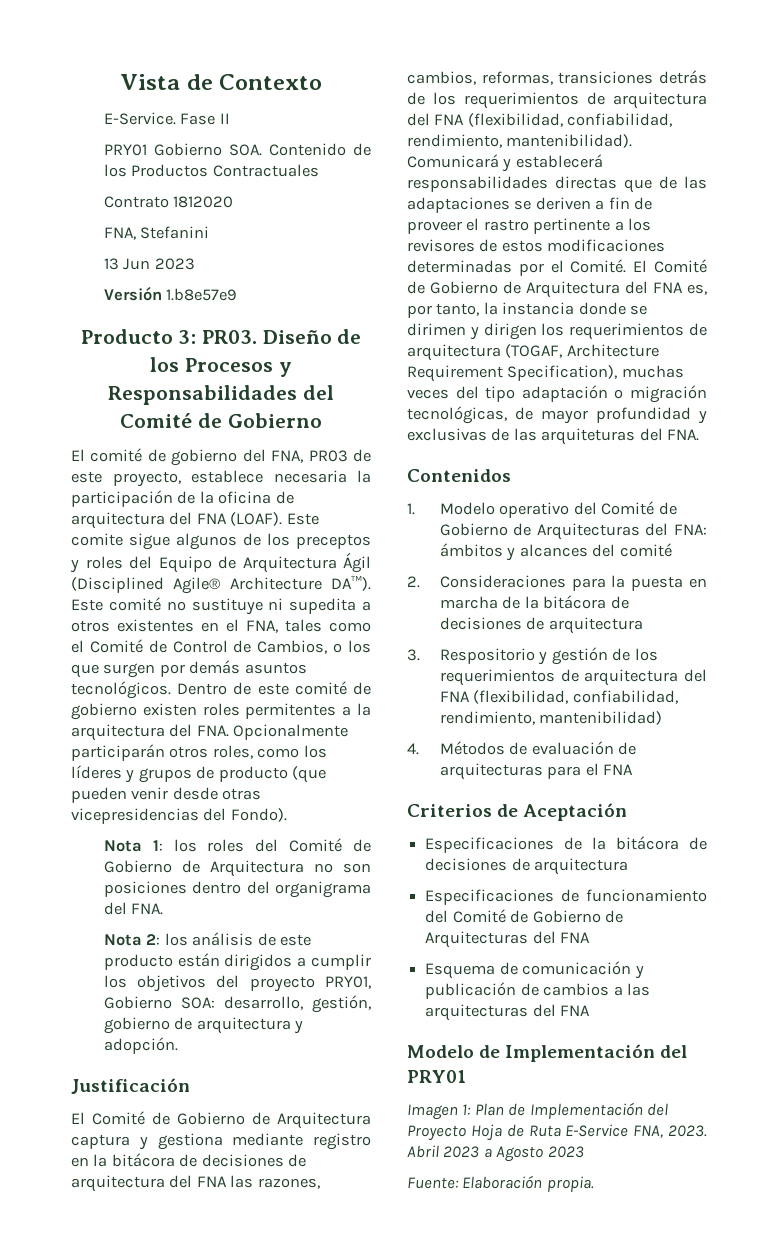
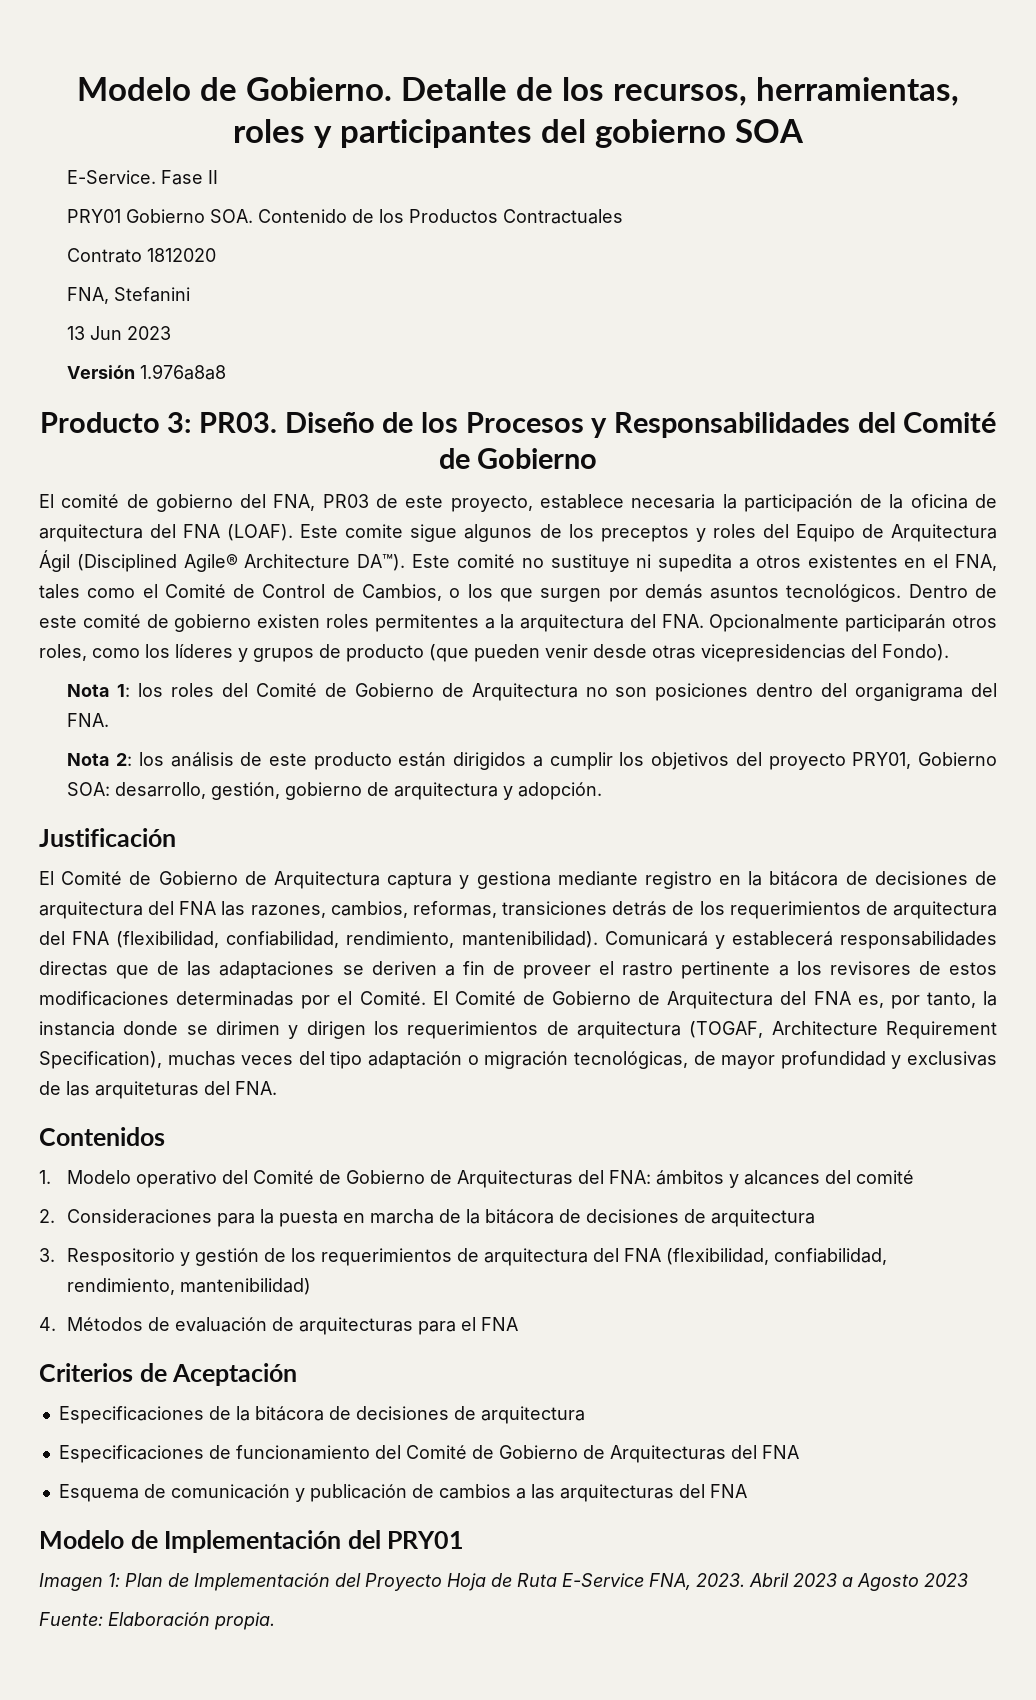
- Vista de Contexto
+ Modelo de Gobierno. Detalle de los recursos, herramientas, roles y participantes del gobierno SOA
- Versión 1.b8e57e9
+ Versión 1.976a8a8

